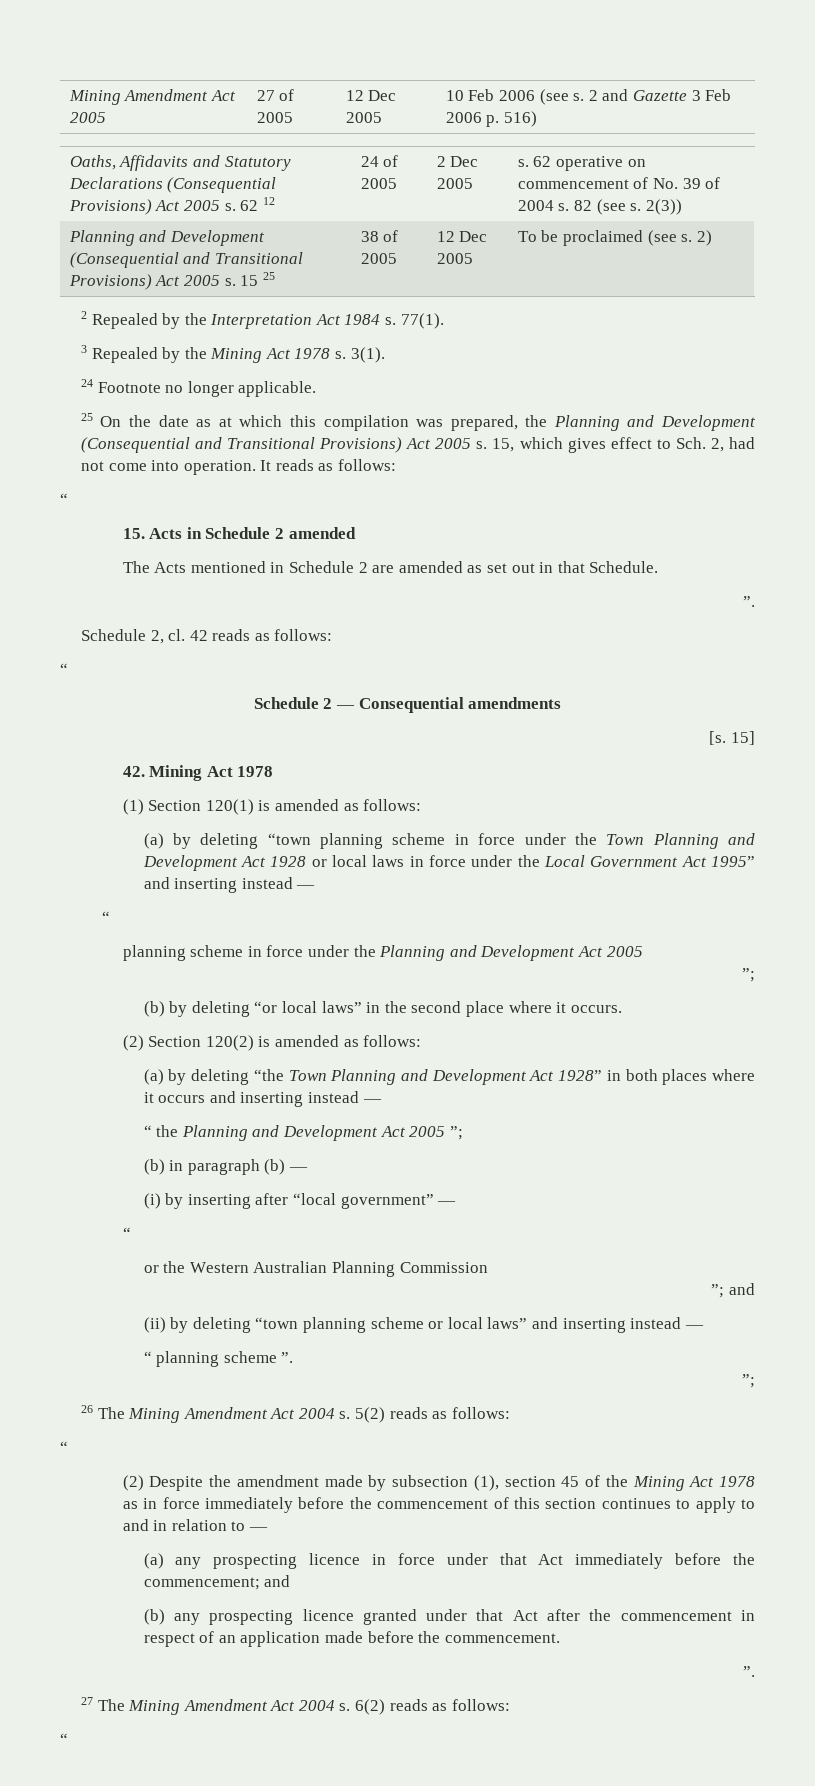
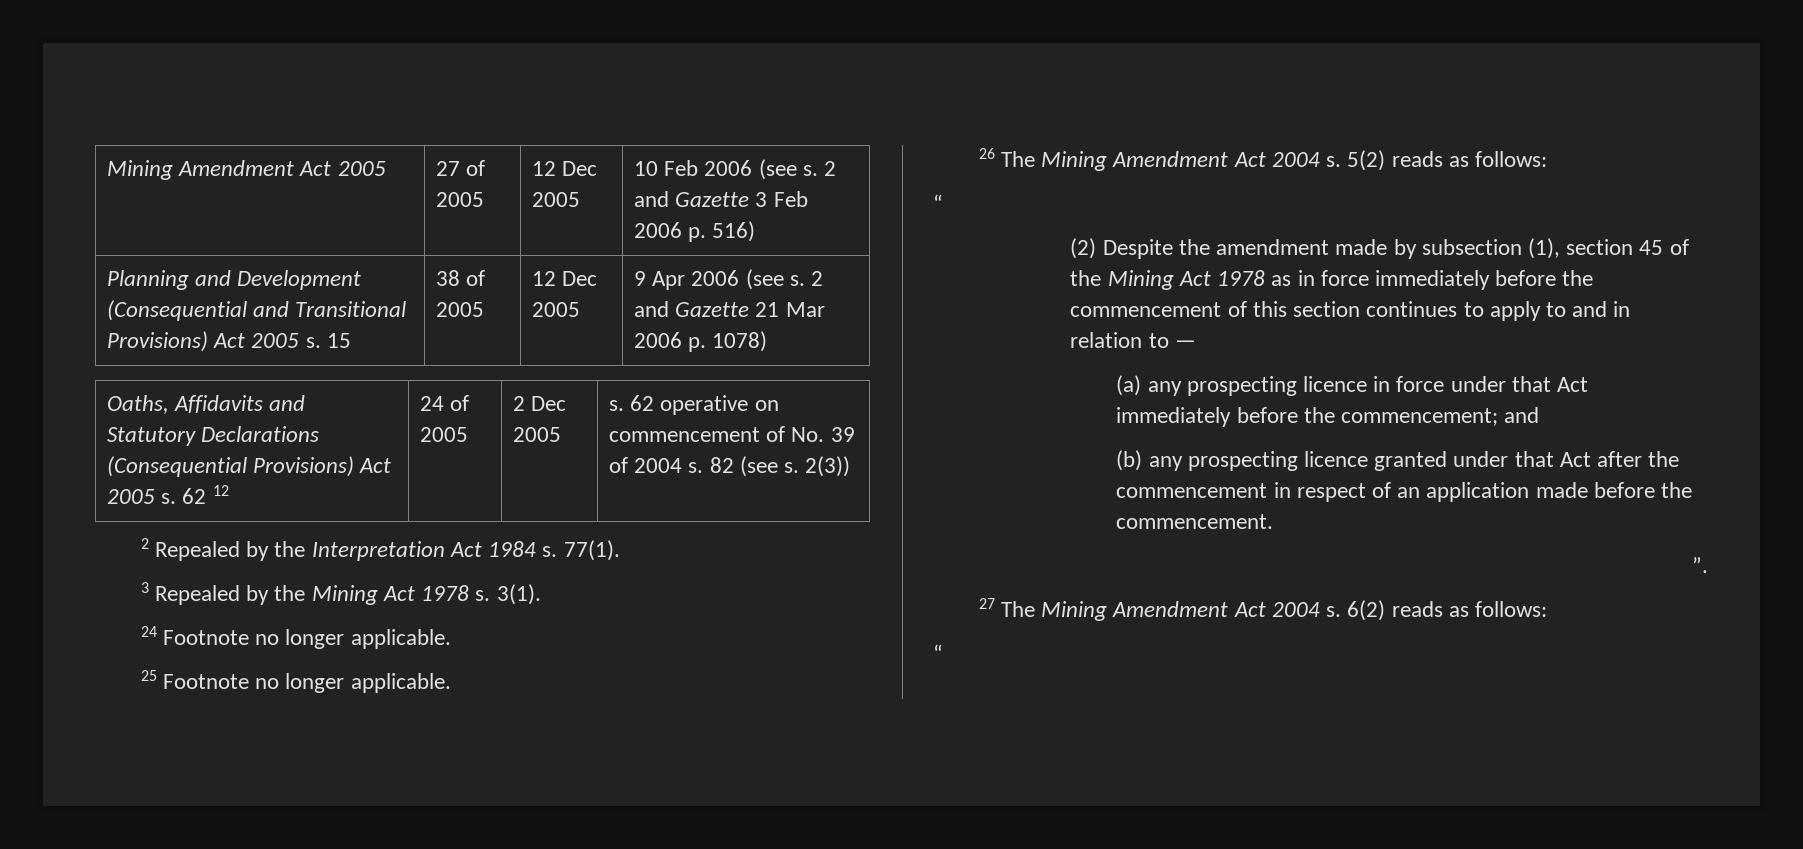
+ Planning and Development (Consequential and Transitional Provisions) Act 2005 s. 15 | 38 of 2005 | 12 Dec 2005 | 9 Apr 2006 (see s. 2 and Gazette 21 Mar 2006 p. 1078)
- Planning and Development (Consequential and Transitional Provisions) Act 2005 s. 15 25 | 38 of 2005 | 12 Dec 2005 | To be proclaimed (see s. 2)
- 25 On the date as at which this compilation was prepared, the Planning and Development (Consequential and Transitional Provisions) Act 2005 s. 15, which gives effect to Sch. 2, had not come into operation. It reads as follows:
- “
- 15. Acts in Schedule 2 amended
- The Acts mentioned in Schedule 2 are amended as set out in that Schedule.
- ”.
- Schedule 2, cl. 42 reads as follows:
- “
- Schedule 2 — Consequential amendments
- [s. 15]
- 42. Mining Act 1978
- (1) Section 120(1) is amended as follows:
- (a) by deleting “town planning scheme in force under the Town Planning and Development Act 1928 or local laws in force under the Local Government Act 1995” and inserting instead —
- “
- planning scheme in force under the Planning and Development Act 2005
- ”;
- (b) by deleting “or local laws” in the second place where it occurs.
- (2) Section 120(2) is amended as follows:
- (a) by deleting “the Town Planning and Development Act 1928” in both places where it occurs and inserting instead —
- “ the Planning and Development Act 2005 ”;
- (b) in paragraph (b) —
- (i) by inserting after “local government” —
- “
- or the Western Australian Planning Commission
- ”; and
- (ii) by deleting “town planning scheme or local laws” and inserting instead —
- “ planning scheme ”.
- ”;
+ 25 Footnote no longer applicable.

